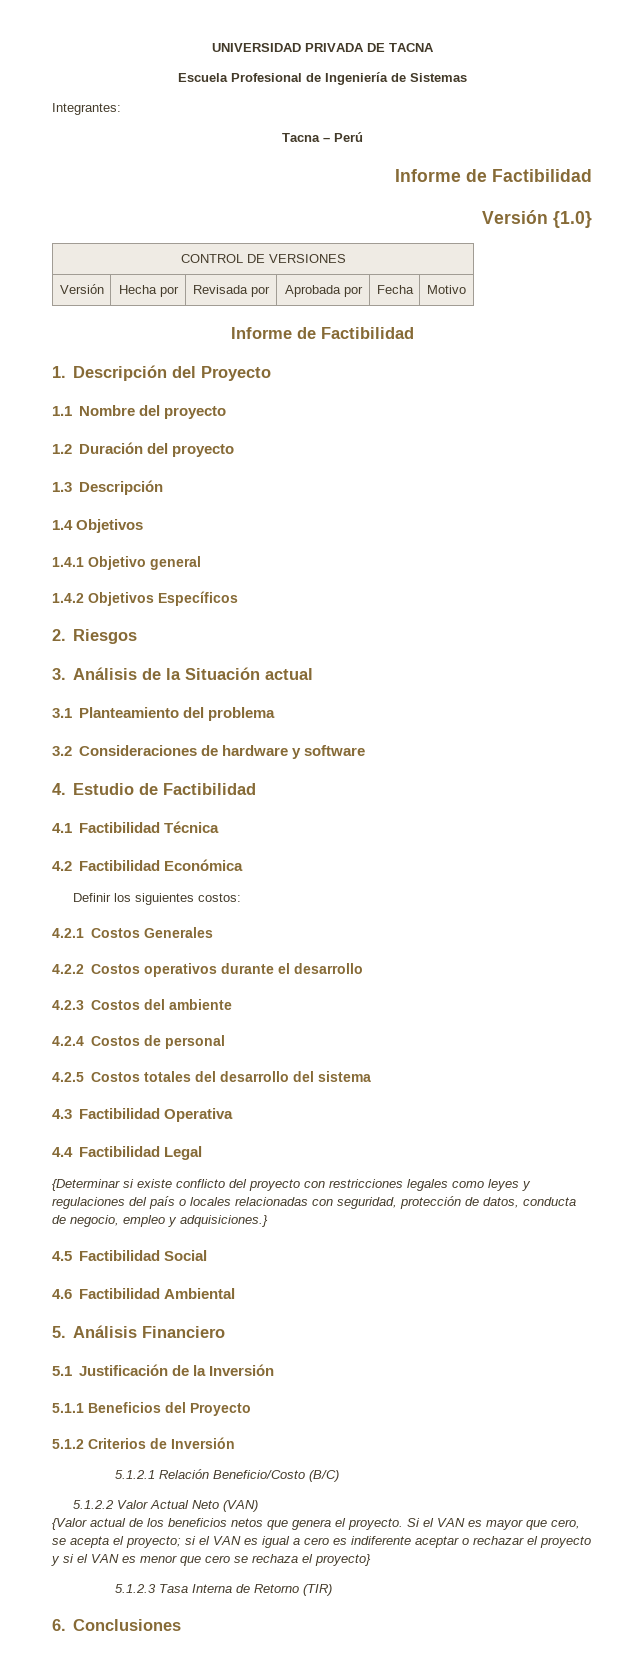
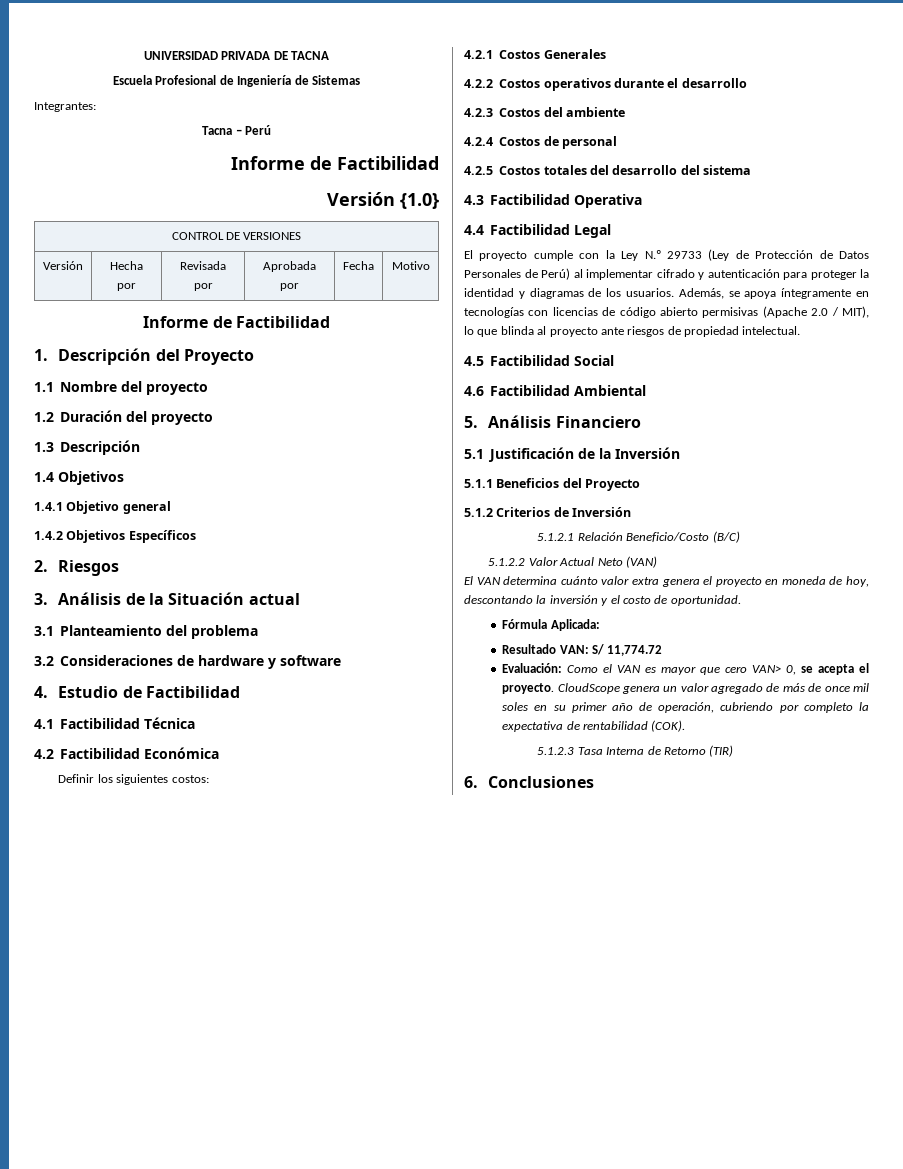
- {Determinar si existe conflicto del proyecto con restricciones legales como leyes y regulaciones del país o locales relacionadas con seguridad, protección de datos, conducta de negocio, empleo y adquisiciones.}
+ El proyecto cumple con la Ley N.º 29733 (Ley de Protección de Datos Personales de Perú) al implementar cifrado y autenticación para proteger la identidad y diagramas de los usuarios. Además, se apoya íntegramente en tecnologías con licencias de código abierto permisivas (Apache 2.0 / MIT), lo que blinda al proyecto ante riesgos de propiedad intelectual.
- {Valor actual de los beneficios netos que genera el proyecto. Si el VAN es mayor que cero, se acepta el proyecto; si el VAN es igual a cero es indiferente aceptar o rechazar el proyecto y si el VAN es menor que cero se rechaza el proyecto}
+ El VAN determina cuánto valor extra genera el proyecto en moneda de hoy, descontando la inversión y el costo de oportunidad.
+ Fórmula Aplicada:
+ Resultado VAN: S/ 11,774.72
+ Evaluación: Como el VAN es mayor que cero VAN> 0, se acepta el proyecto. CloudScope genera un valor agregado de más de once mil soles en su primer año de operación, cubriendo por completo la expectativa de rentabilidad (COK).

